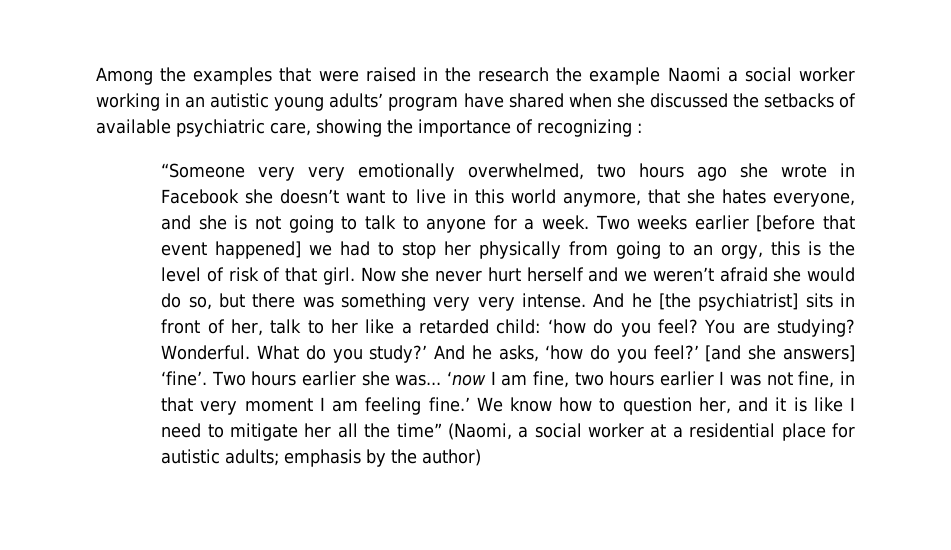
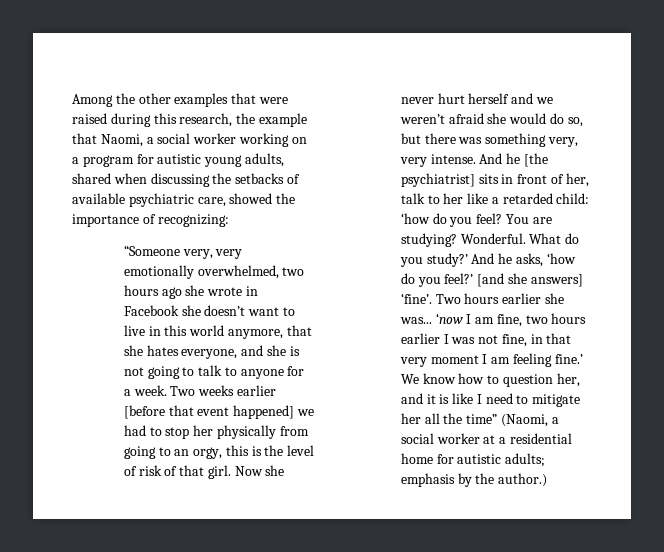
- Among the examples that were raised in the research the example Naomi a social worker working in an autistic young adults’ program have shared when she discussed the setbacks of available psychiatric care, showing the importance of recognizing :
+ Among the other examples that were raised during this research, the example that Naomi, a social worker working on a program for autistic young adults, shared when discussing the setbacks of available psychiatric care, showed the importance of recognizing:
- “Someone very very emotionally overwhelmed, two hours ago she wrote in Facebook she doesn’t want to live in this world anymore, that she hates everyone, and she is not going to talk to anyone for a week.
+ “Someone very, very emotionally overwhelmed, two hours ago she wrote in Facebook she doesn’t want to live in this world anymore, that she hates everyone, and she is not going to talk to anyone for a week.
- Now she never hurt herself and we weren’t afraid she would do so, but there was something very very intense.
+ Now she never hurt herself and we weren’t afraid she would do so, but there was something very, very intense.
- We know how to question her, and it is like I need to mitigate her all the time” (Naomi, a social worker at a residential place for autistic adults; emphasis by the author)
+ We know how to question her, and it is like I need to mitigate her all the time” (Naomi, a social worker at a residential home for autistic adults; emphasis by the author.)

